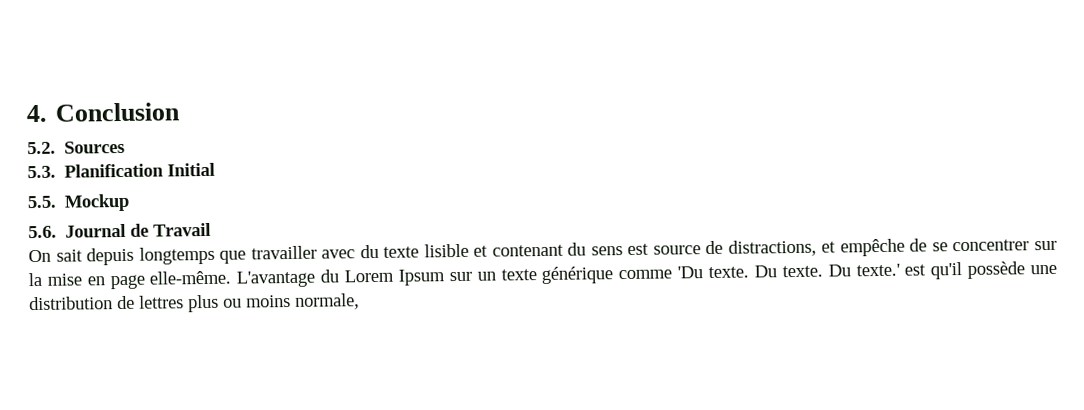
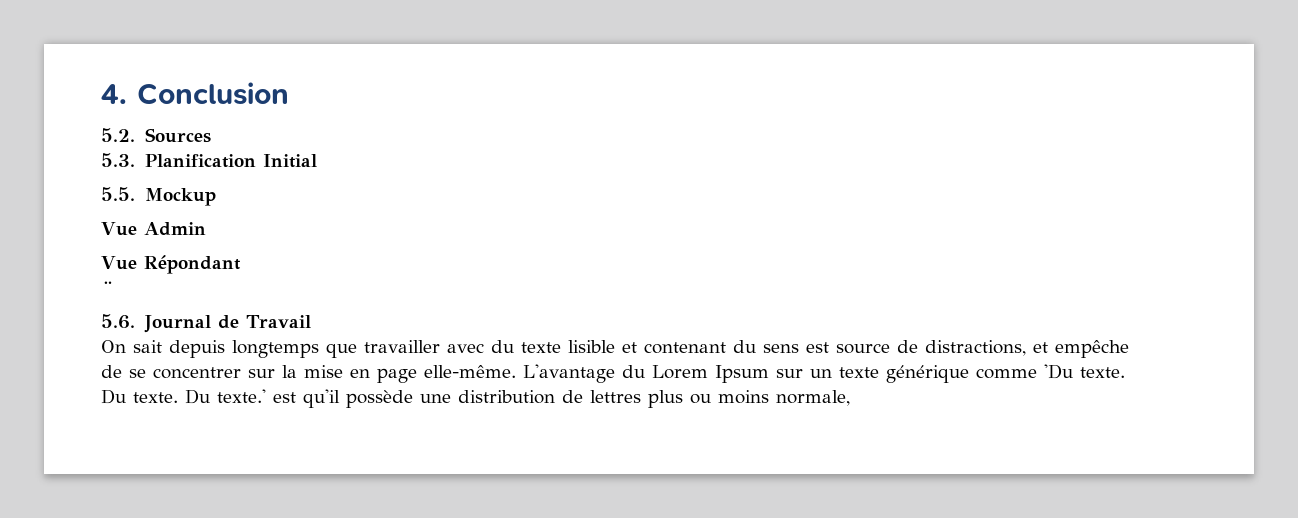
+ Vue Admin
+ Vue Répondant
+ ¨

